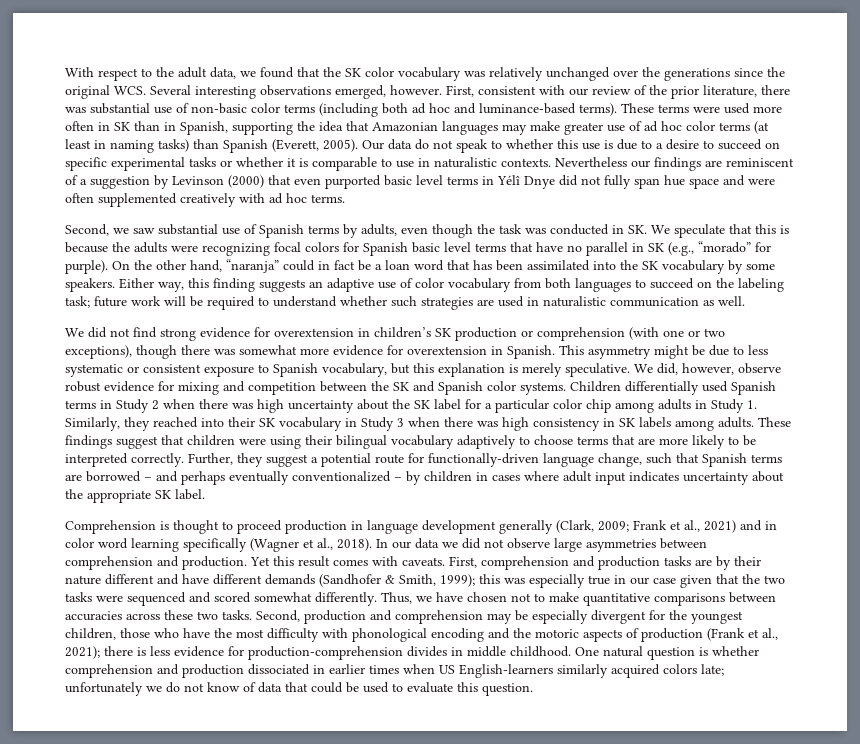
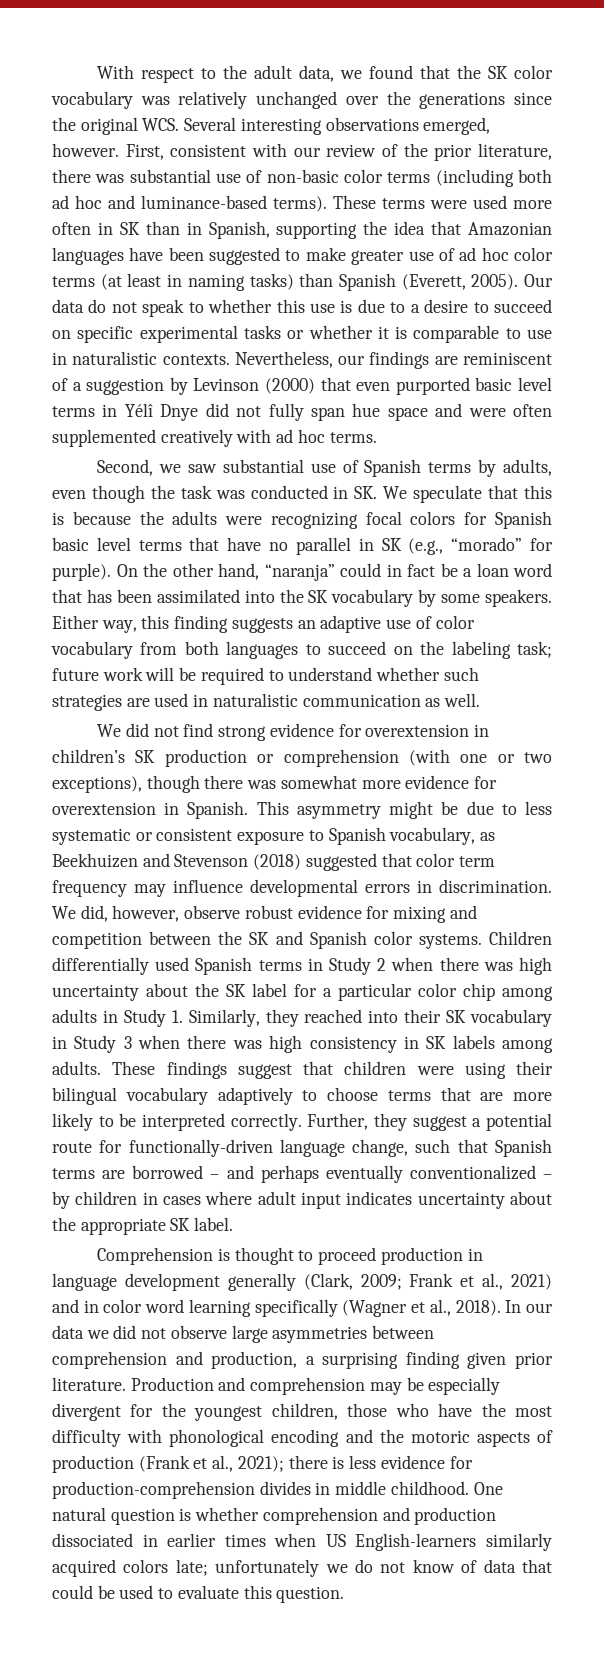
- These terms were used more often in SK than in Spanish, supporting the idea that Amazonian languages may make greater use of ad hoc color terms (at least in naming tasks) than Spanish (Everett, 2005).
+ These terms were used more often in SK than in Spanish, supporting the idea that Amazonian languages have been suggested to make greater use of ad hoc color terms (at least in naming tasks) than Spanish (Everett, 2005).
- Nevertheless our findings are reminiscent of a suggestion by Levinson (2000) that even purported basic level terms in Yélî Dnye did not fully span hue space and were often supplemented creatively with ad hoc terms.
+ Nevertheless, our findings are reminiscent of a suggestion by Levinson (2000) that even purported basic level terms in Yélî Dnye did not fully span hue space and were often supplemented creatively with ad hoc terms.
- This asymmetry might be due to less systematic or consistent exposure to Spanish vocabulary, but this explanation is merely speculative.
+ This asymmetry might be due to less systematic or consistent exposure to Spanish vocabulary, as Beekhuizen and Stevenson (2018) suggested that color term frequency may influence developmental errors in discrimination.
- In our data we did not observe large asymmetries between comprehension and production. Yet this result comes with caveats. First, comprehension and production tasks are by their nature different and have different demands (Sandhofer & Smith, 1999); this was especially true in our case given that the two tasks were sequenced and scored somewhat differently. Thus, we have chosen not to make quantitative comparisons between accuracies across these two tasks. Second, production and comprehension may be especially divergent for the youngest children, those who have the most difficulty with phonological encoding and the motoric aspects of production (Frank et al., 2021); there is less evidence for production-comprehension divides in middle childhood.
+ In our data we did not observe large asymmetries between comprehension and production, a surprising finding given prior literature. Production and comprehension may be especially divergent for the youngest children, those who have the most difficulty with phonological encoding and the motoric aspects of production (Frank et al., 2021); there is less evidence for production-comprehension divides in middle childhood.

